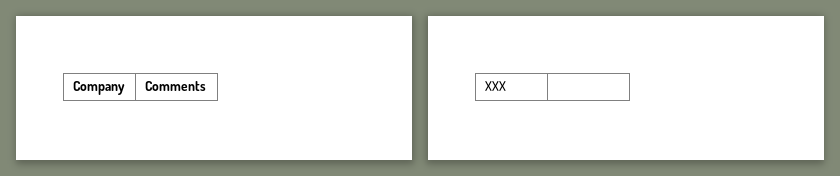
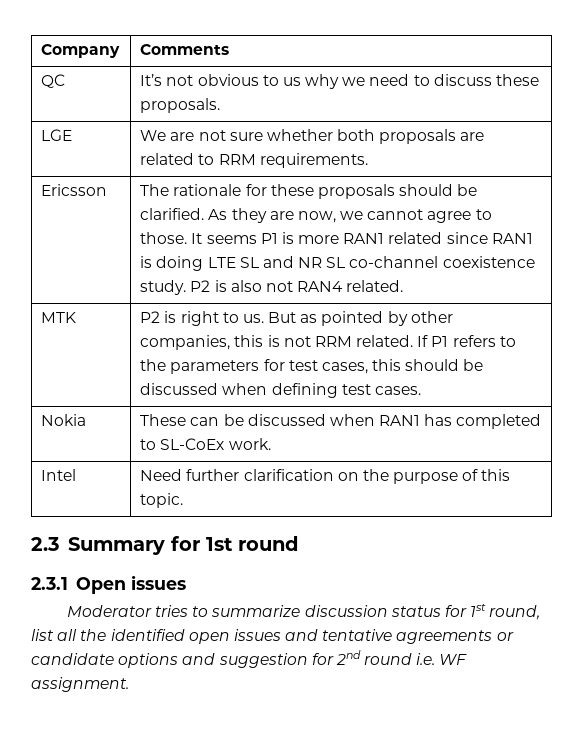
- XXX |
+ QC | It’s not obvious to us why we need to discuss these proposals.
+ LGE | We are not sure whether both proposals are related to RRM requirements.
+ Ericsson | The rationale for these proposals should be clarified. As they are now, we cannot agree to those. It seems P1 is more RAN1 related since RAN1 is doing LTE SL and NR SL co-channel coexistence study. P2 is also not RAN4 related.
+ MTK | P2 is right to us. But as pointed by other companies, this is not RRM related. If P1 refers to the parameters for test cases, this should be discussed when defining test cases.
+ Nokia | These can be discussed when RAN1 has completed to SL-CoEx work.
+ Intel | Need further clarification on the purpose of this topic.
+ 2.3 Summary for 1st round
+ 2.3.1 Open issues
+ Moderator tries to summarize discussion status for 1st round, list all the identified open issues and tentative agreements or candidate options and suggestion for 2nd round i.e. WF assignment.

